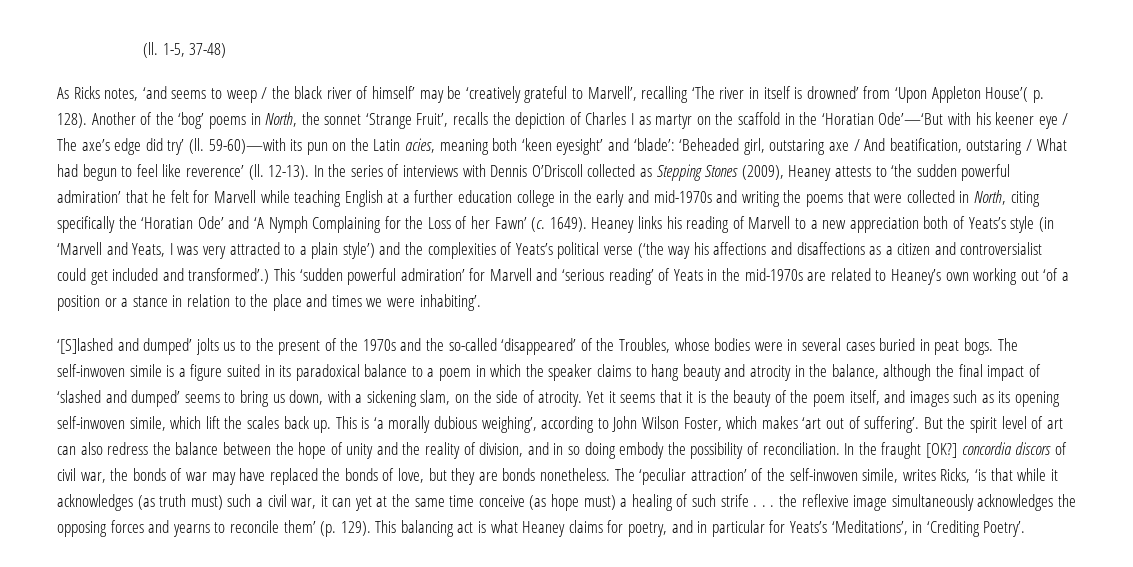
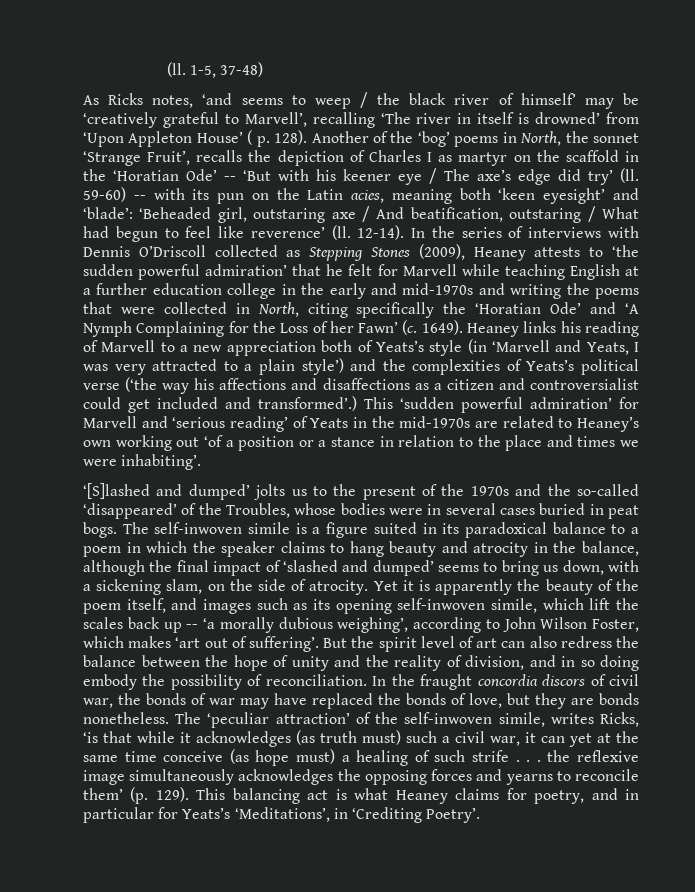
- As Ricks notes, ‘and seems to weep / the black river of himself’ may be ‘creatively grateful to Marvell’, recalling ‘The river in itself is drowned’ from ‘Upon Appleton House’( p. 128).
+ As Ricks notes, ‘and seems to weep / the black river of himself’ may be ‘creatively grateful to Marvell’, recalling ‘The river in itself is drowned’ from ‘Upon Appleton House’ ( p. 128).
- Another of the ‘bog’ poems in North, the sonnet ‘Strange Fruit’, recalls the depiction of Charles I as martyr on the scaffold in the ‘Horatian Ode’—‘But with his keener eye / The axe’s edge did try’ (ll.
+ Another of the ‘bog’ poems in North, the sonnet ‘Strange Fruit’, recalls the depiction of Charles I as martyr on the scaffold in the ‘Horatian Ode’ -- ‘But with his keener eye / The axe’s edge did try’ (ll.
- 59-60)—with its pun on the Latin acies, meaning both ‘keen eyesight’ and ‘blade’: ‘Beheaded girl, outstaring axe / And beatification, outstaring / What had begun to feel like reverence’ (ll.
+ 59-60) -- with its pun on the Latin acies, meaning both ‘keen eyesight’ and ‘blade’: ‘Beheaded girl, outstaring axe / And beatification, outstaring / What had begun to feel like reverence’ (ll.
- 12-13).
+ 12-14).
- Yet it seems that it is the beauty of the poem itself, and images such as its opening self-inwoven simile, which lift the scales back up. This is ‘a morally dubious weighing’, according to John Wilson Foster, which makes ‘art out of suffering’.
+ Yet it is apparently the beauty of the poem itself, and images such as its opening self-inwoven simile, which lift the scales back up -- ‘a morally dubious weighing’, according to John Wilson Foster, which makes ‘art out of suffering’.
- In the fraught [OK?] concordia discors of civil war, the bonds of war may have replaced the bonds of love, but they are bonds nonetheless.
+ In the fraught concordia discors of civil war, the bonds of war may have replaced the bonds of love, but they are bonds nonetheless.

